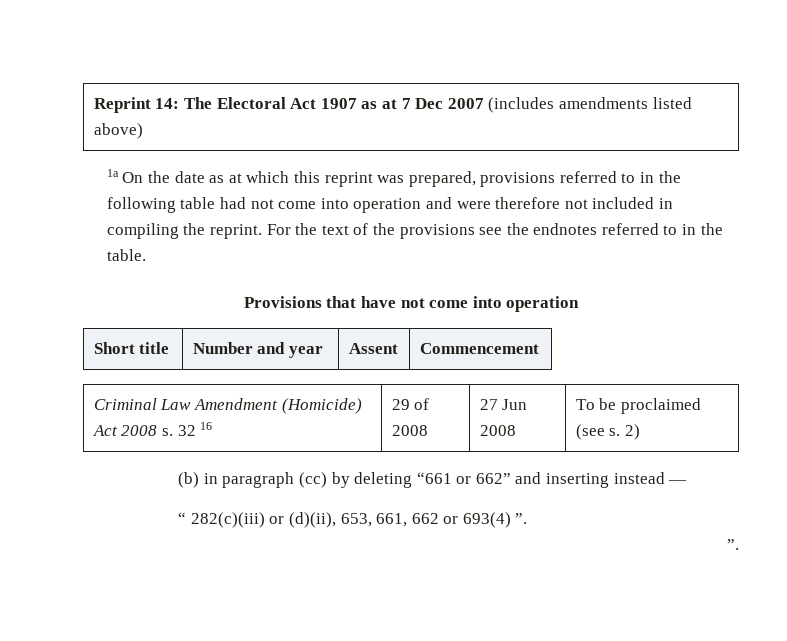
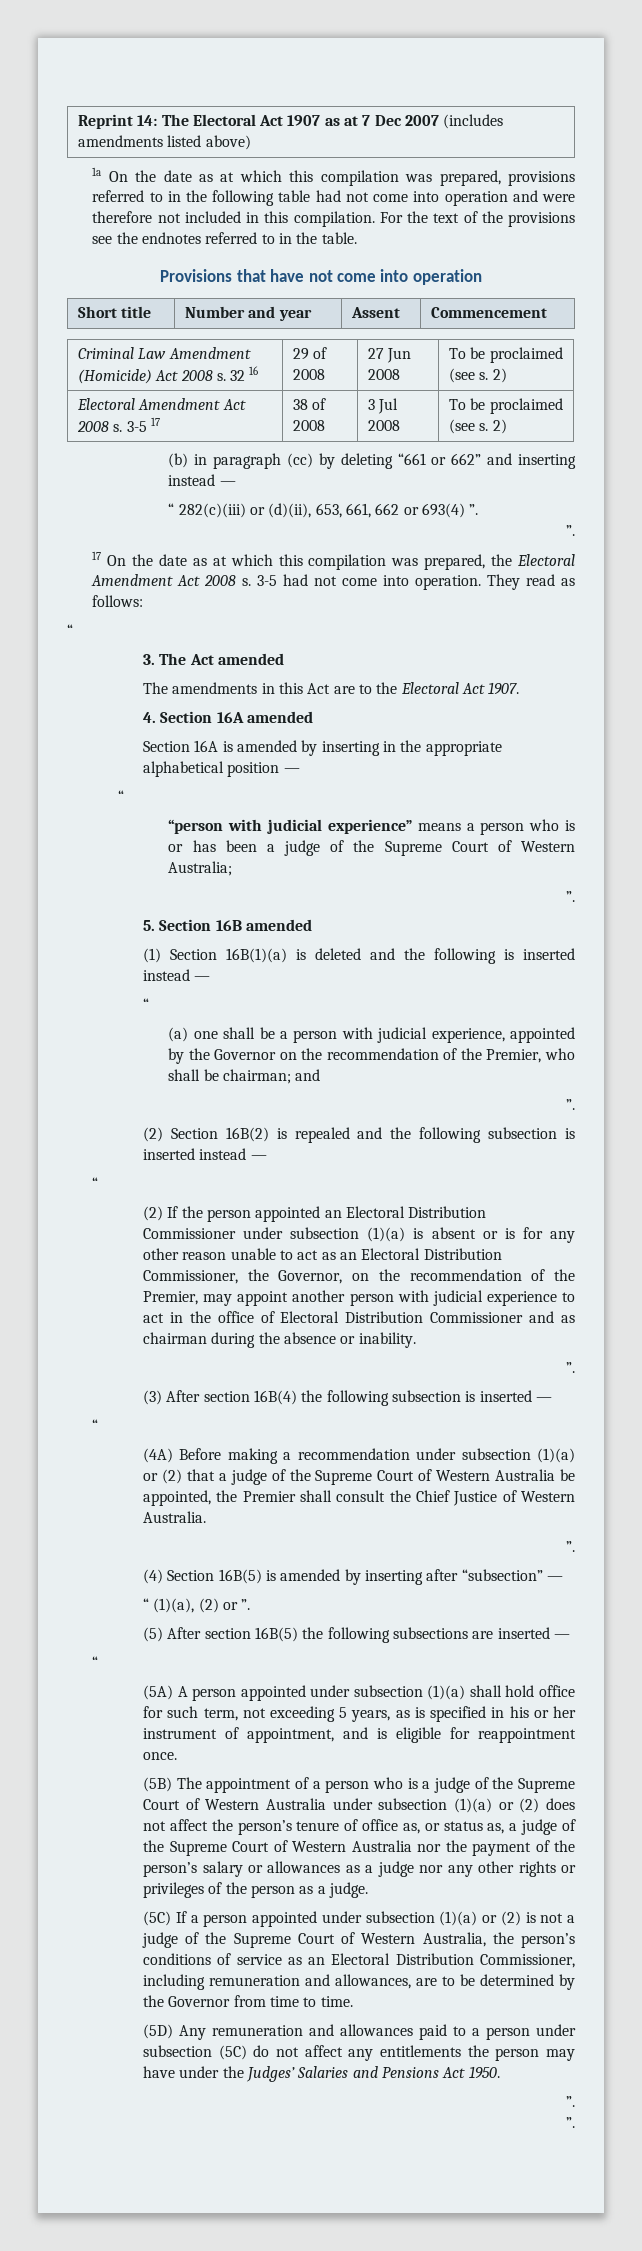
- 1a On the date as at which this reprint was prepared, provisions referred to in the following table had not come into operation and were therefore not included in compiling the reprint.
+ 1a On the date as at which this compilation was prepared, provisions referred to in the following table had not come into operation and were therefore not included in this compilation.
+ Electoral Amendment Act 2008 s. 3-5 17 | 38 of 2008 | 3 Jul 2008 | To be proclaimed (see s. 2)
+ 17 On the date as at which this compilation was prepared, the Electoral Amendment Act 2008 s. 3-5 had not come into operation. They read as follows:
+ “
+ 3. The Act amended
+ The amendments in this Act are to the Electoral Act 1907.
+ 4. Section 16A amended
+ Section 16A is amended by inserting in the appropriate alphabetical position —
+ “
+ “person with judicial experience” means a person who is or has been a judge of the Supreme Court of Western Australia;
+ ”.
+ 5. Section 16B amended
+ (1) Section 16B(1)(a) is deleted and the following is inserted instead —
+ “
+ (a) one shall be a person with judicial experience, appointed by the Governor on the recommendation of the Premier, who shall be chairman; and
+ ”.
+ (2) Section 16B(2) is repealed and the following subsection is inserted instead —
+ “
+ (2) If the person appointed an Electoral Distribution Commissioner under subsection (1)(a) is absent or is for any other reason unable to act as an Electoral Distribution Commissioner, the Governor, on the recommendation of the Premier, may appoint another person with judicial experience to act in the office of Electoral Distribution Commissioner and as chairman during the absence or inability.
+ ”.
+ (3) After section 16B(4) the following subsection is inserted —
+ “
+ (4A) Before making a recommendation under subsection (1)(a) or (2) that a judge of the Supreme Court of Western Australia be appointed, the Premier shall consult the Chief Justice of Western Australia.
+ ”.
+ (4) Section 16B(5) is amended by inserting after “subsection” —
+ “ (1)(a), (2) or ”.
+ (5) After section 16B(5) the following subsections are inserted —
+ “
+ (5A) A person appointed under subsection (1)(a) shall hold office for such term, not exceeding 5 years, as is specified in his or her instrument of appointment, and is eligible for reappointment once.
+ (5B) The appointment of a person who is a judge of the Supreme Court of Western Australia under subsection (1)(a) or (2) does not affect the person’s tenure of office as, or status as, a judge of the Supreme Court of Western Australia nor the payment of the person’s salary or allowances as a judge nor any other rights or privileges of the person as a judge.
+ (5C) If a person appointed under subsection (1)(a) or (2) is not a judge of the Supreme Court of Western Australia, the person’s conditions of service as an Electoral Distribution Commissioner, including remuneration and allowances, are to be determined by the Governor from time to time.
+ (5D) Any remuneration and allowances paid to a person under subsection (5C) do not affect any entitlements the person may have under the Judges’ Salaries and Pensions Act 1950.
+ ”.
+ ”.

